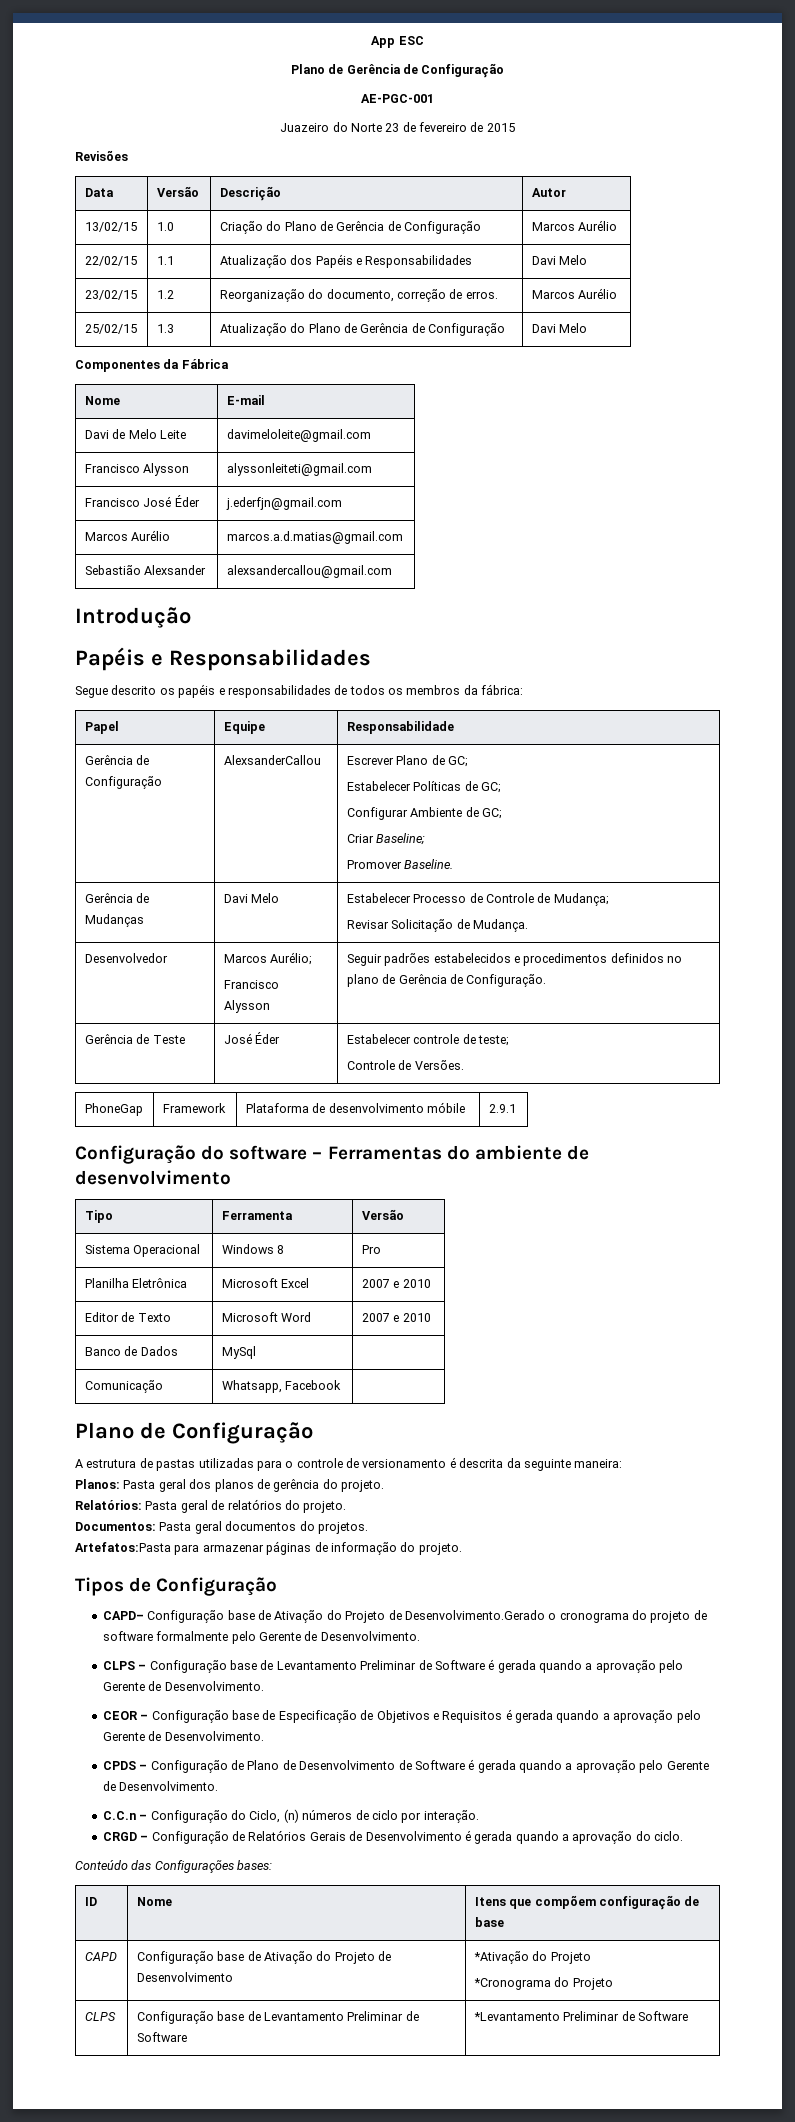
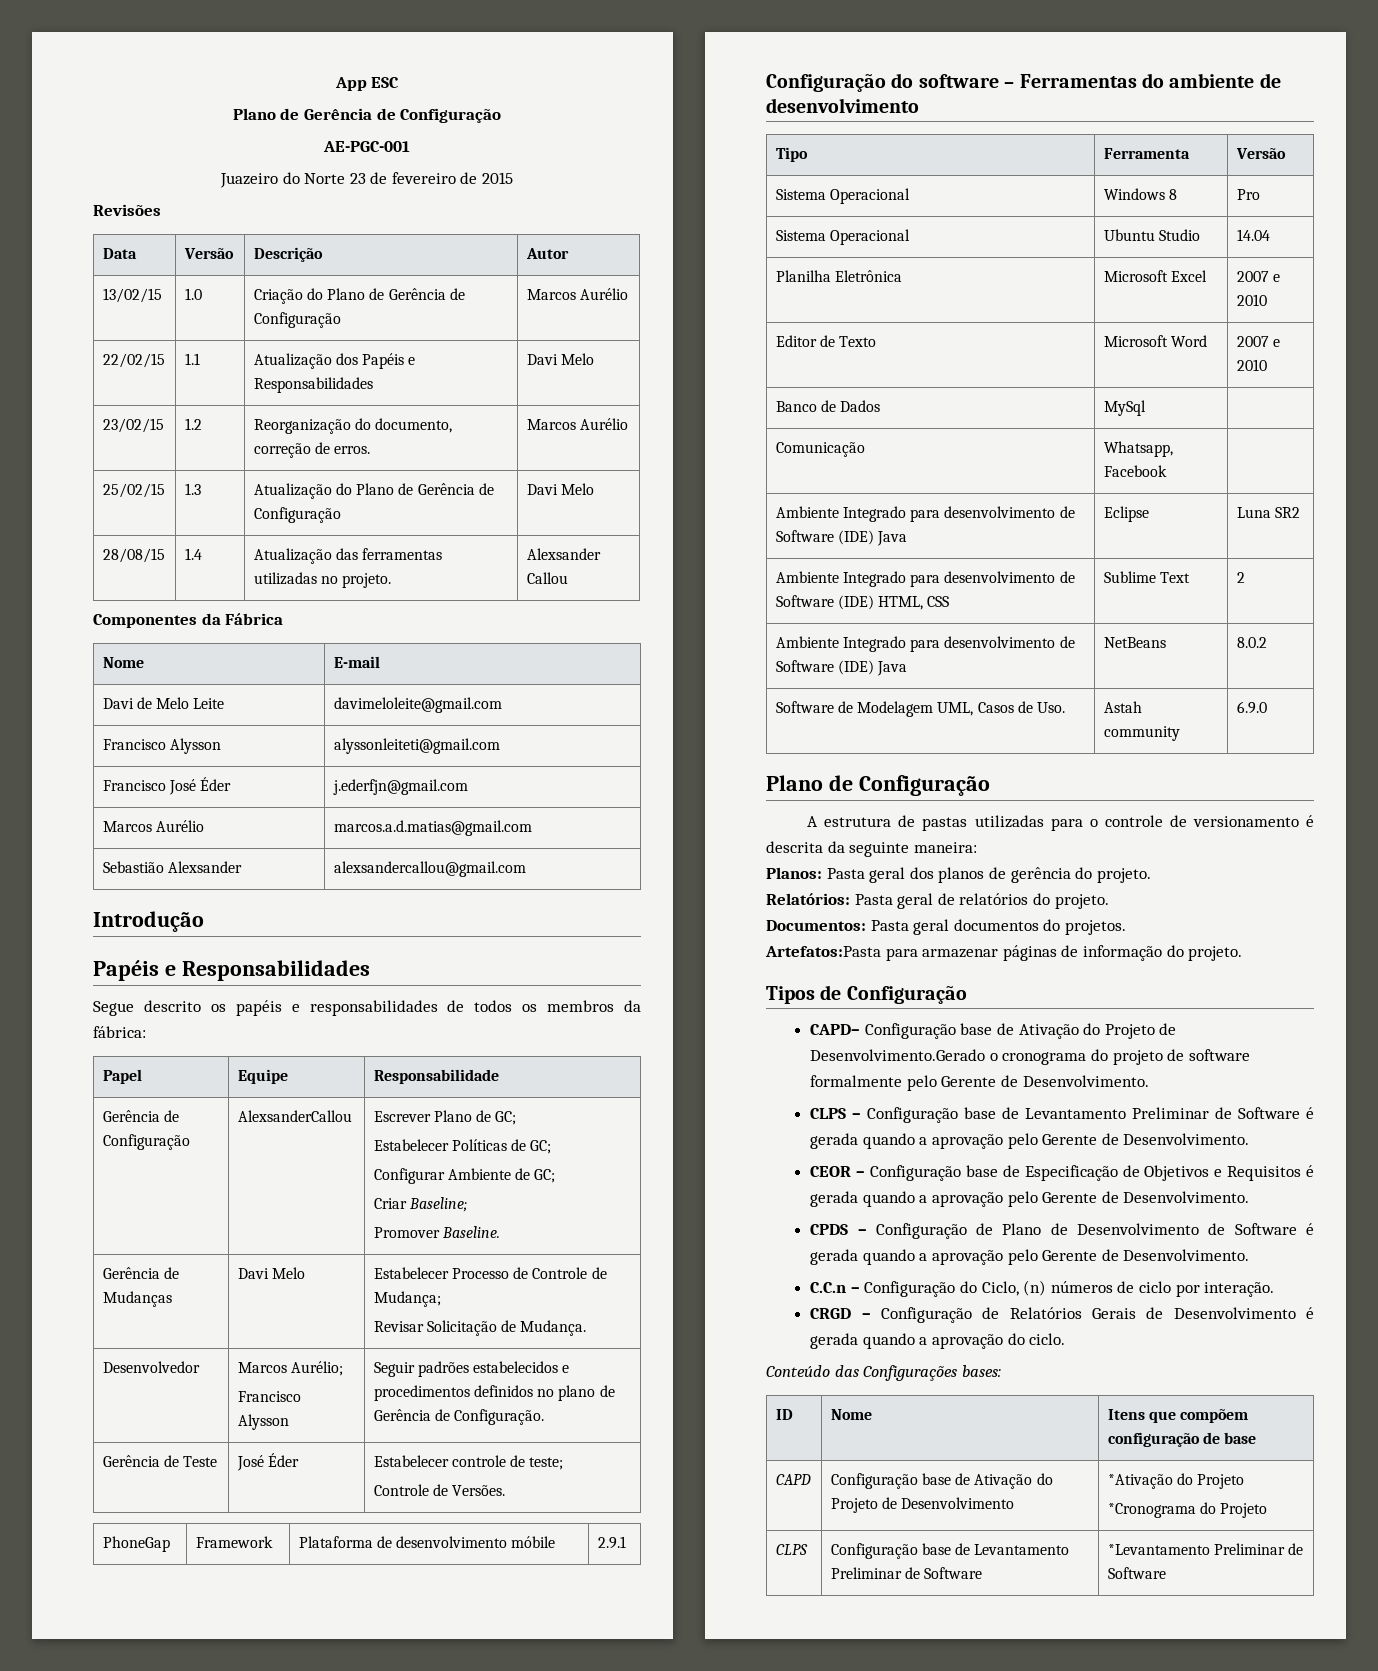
+ 28/08/15 | 1.4 | Atualização das ferramentas utilizadas no projeto. | Alexsander Callou
+ Sistema Operacional | Ubuntu Studio | 14.04
+ Ambiente Integrado para desenvolvimento de Software (IDE) Java | Eclipse | Luna SR2
+ Ambiente Integrado para desenvolvimento de Software (IDE) HTML, CSS | Sublime Text | 2
+ Ambiente Integrado para desenvolvimento de Software (IDE) Java | NetBeans | 8.0.2
+ Software de Modelagem UML, Casos de Uso. | Astah community | 6.9.0

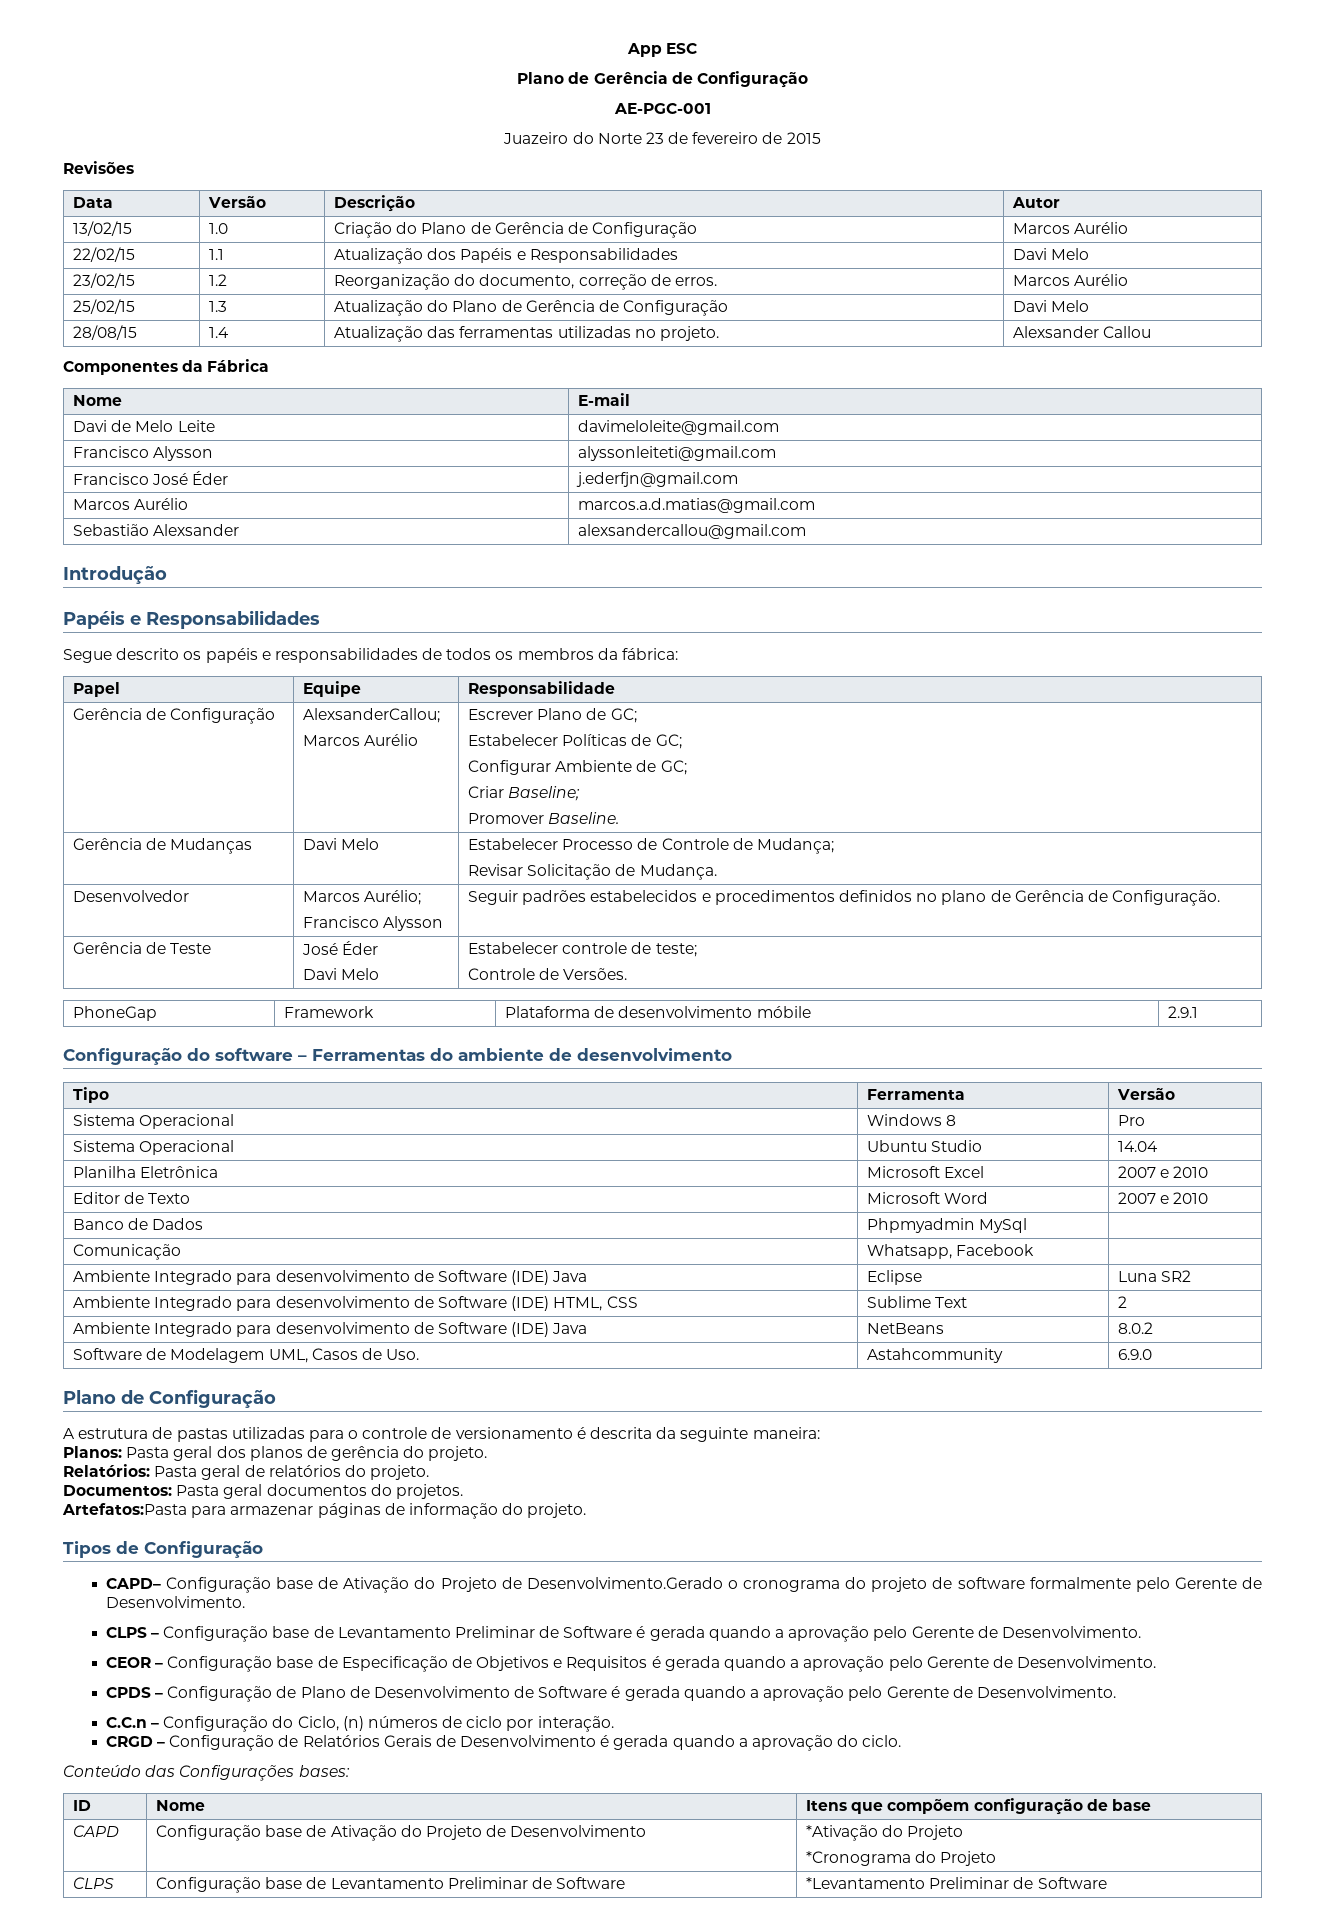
- Gerência de Configuração | AlexsanderCallou | Escrever Plano de GC;
+ Gerência de Configuração | AlexsanderCallou;
+ Marcos Aurélio | Escrever Plano de GC;
- Gerência de Teste | José Éder | Estabelecer controle de teste;
+ Gerência de Teste | José Éder
+ Davi Melo | Estabelecer controle de teste;
- Banco de Dados | MySql |
+ Banco de Dados | Phpmyadmin MySql |
- Software de Modelagem UML, Casos de Uso. | Astah community | 6.9.0
+ Software de Modelagem UML, Casos de Uso. | Astahcommunity | 6.9.0

